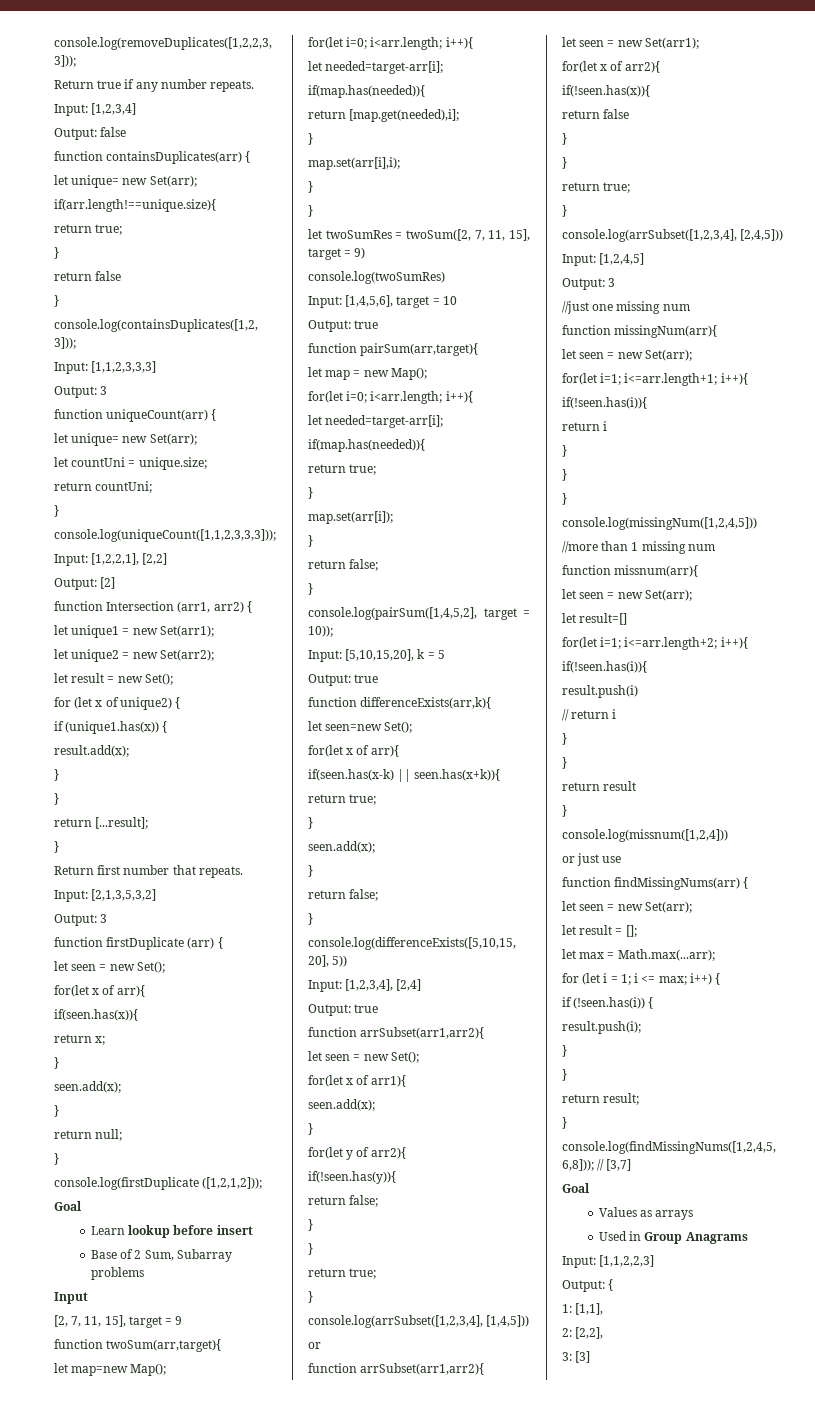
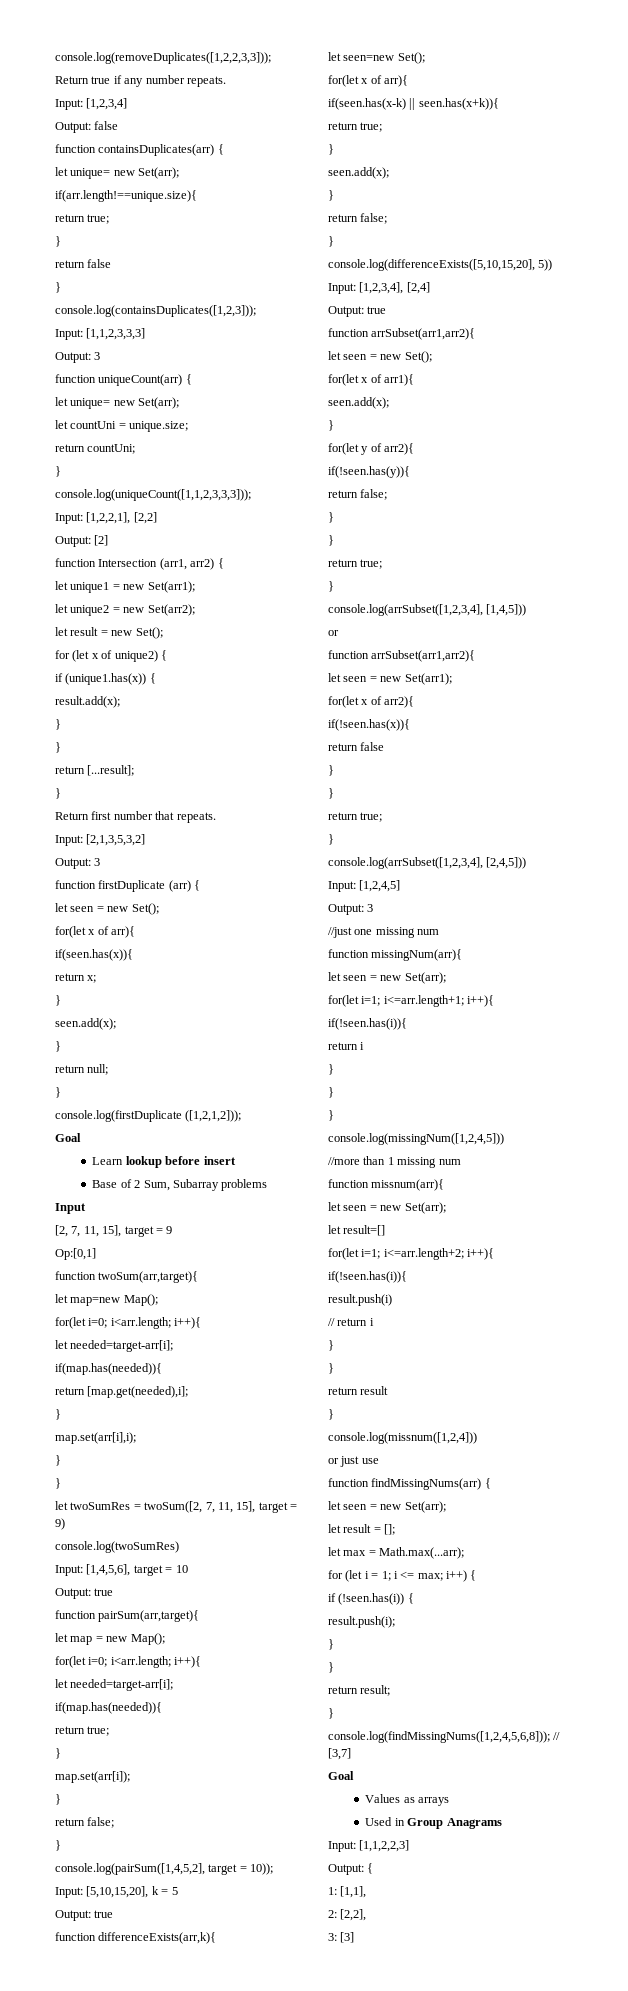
+ Op:[0,1]

